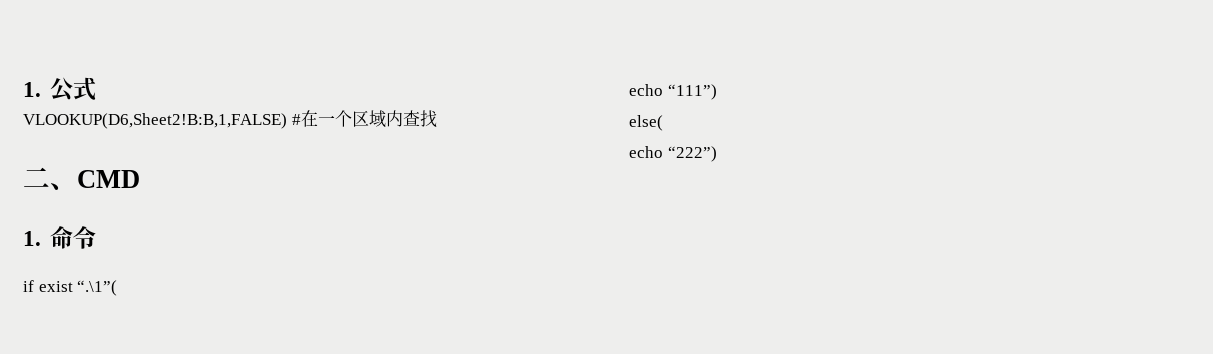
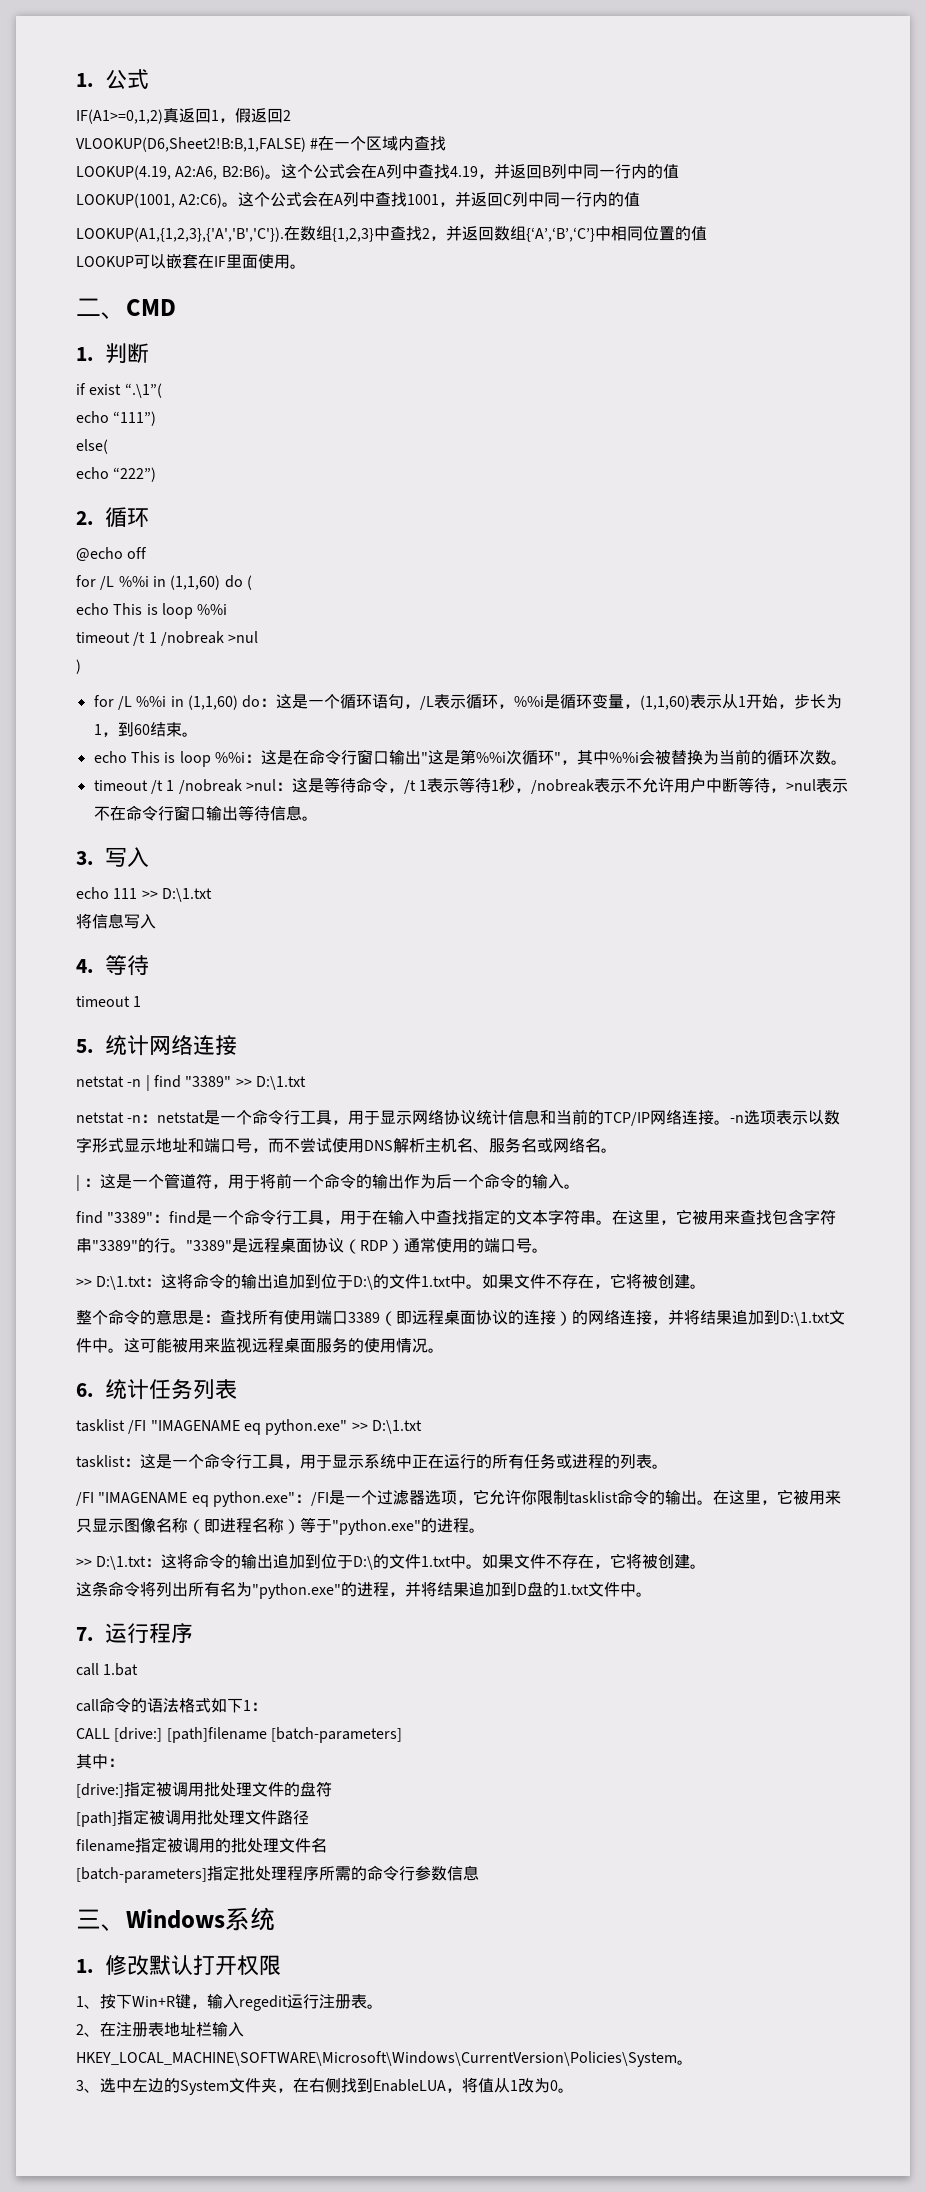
+ IF(A1>=0,1,2)真返回1，假返回2
+ LOOKUP(4.19, A2:A6, B2:B6)。这个公式会在A列中查找4.19，并返回B列中同一行内的值
+ LOOKUP(1001, A2:C6)。这个公式会在A列中查找1001，并返回C列中同一行内的值
+ LOOKUP(A1,{1,2,3},{'A','B','C'}).在数组{1,2,3}中查找2，并返回数组{‘A’,‘B’,‘C’}中相同位置的值
+ LOOKUP可以嵌套在IF里面使用。
- 1.命令
+ 1.判断
+ 2.循环
+ @echo off
+ for /L %%i in (1,1,60) do (
+ echo This is loop %%i
+ timeout /t 1 /nobreak >nul
+ )
+ for /L %%i in (1,1,60) do：这是一个循环语句，/L表示循环，%%i是循环变量，(1,1,60)表示从1开始，步长为1，到60结束。
+ echo This is loop %%i：这是在命令行窗口输出"这是第%%i次循环"，其中%%i会被替换为当前的循环次数。
+ timeout /t 1 /nobreak >nul：这是等待命令，/t 1表示等待1秒，/nobreak表示不允许用户中断等待，>nul表示不在命令行窗口输出等待信息。
+ 3.写入
+ echo 111 >> D:\1.txt
+ 将信息写入
+ 4.等待
+ timeout 1
+ 5.统计网络连接
+ netstat -n | find "3389" >> D:\1.txt
+ netstat -n：netstat是一个命令行工具，用于显示网络协议统计信息和当前的TCP/IP网络连接。-n选项表示以数字形式显示地址和端口号，而不尝试使用DNS解析主机名、服务名或网络名。
+ | ：这是一个管道符，用于将前一个命令的输出作为后一个命令的输入。
+ find "3389"：find是一个命令行工具，用于在输入中查找指定的文本字符串。在这里，它被用来查找包含字符串"3389"的行。"3389"是远程桌面协议（RDP）通常使用的端口号。
+ >> D:\1.txt：这将命令的输出追加到位于D:\的文件1.txt中。如果文件不存在，它将被创建。
+ 整个命令的意思是：查找所有使用端口3389（即远程桌面协议的连接）的网络连接，并将结果追加到D:\1.txt文件中。这可能被用来监视远程桌面服务的使用情况。
+ 6.统计任务列表
+ tasklist /FI "IMAGENAME eq python.exe" >> D:\1.txt
+ tasklist：这是一个命令行工具，用于显示系统中正在运行的所有任务或进程的列表。
+ /FI "IMAGENAME eq python.exe"：/FI是一个过滤器选项，它允许你限制tasklist命令的输出。在这里，它被用来只显示图像名称（即进程名称）等于"python.exe"的进程。
+ >> D:\1.txt：这将命令的输出追加到位于D:\的文件1.txt中。如果文件不存在，它将被创建。
+ 这条命令将列出所有名为"python.exe"的进程，并将结果追加到D盘的1.txt文件中。
+ 7.运行程序
+ call 1.bat
+ call命令的语法格式如下1：
+ CALL [drive:] [path]filename [batch-parameters]
+ 其中：
+ [drive:]指定被调用批处理文件的盘符
+ [path]指定被调用批处理文件路径
+ filename指定被调用的批处理文件名
+ [batch-parameters]指定批处理程序所需的命令行参数信息
+ 三、Windows系统
+ 1.修改默认打开权限
+ 1、按下Win+R键，输入regedit运行注册表。
+ 2、在注册表地址栏输入HKEY_LOCAL_MACHINE\SOFTWARE\Microsoft\Windows\CurrentVersion\Policies\System。
+ 3、选中左边的System文件夹，在右侧找到EnableLUA，将值从1改为0。

